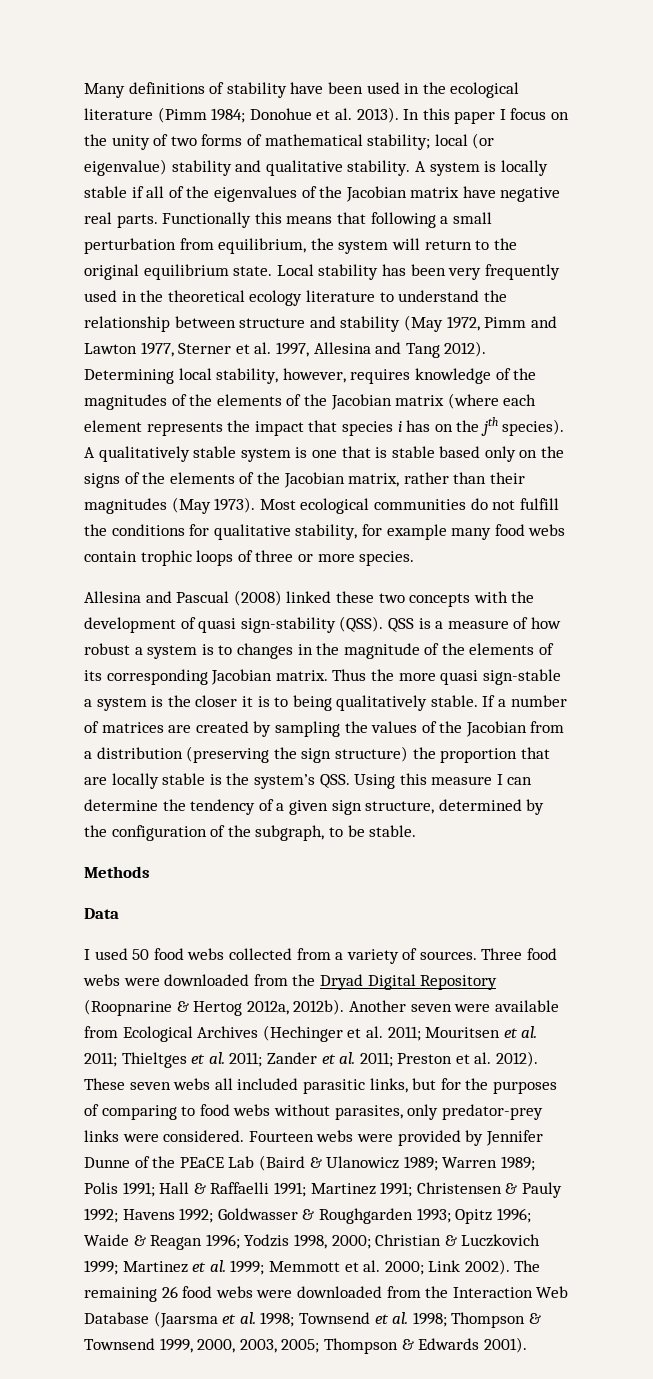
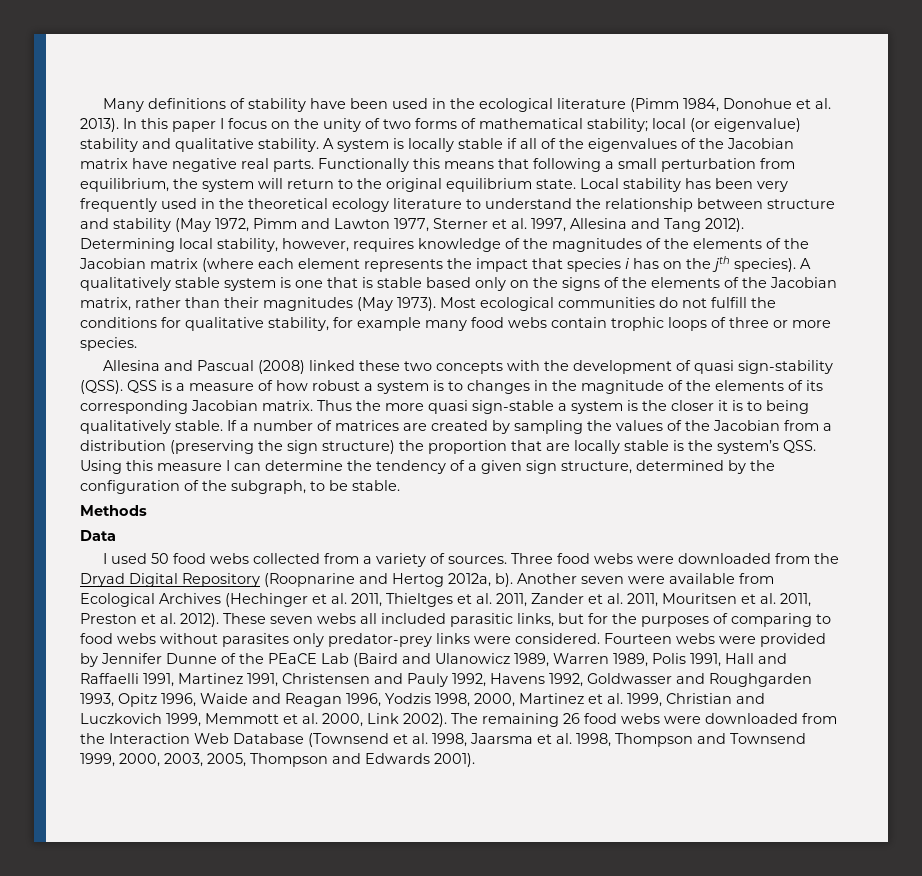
- Many definitions of stability have been used in the ecological literature (Pimm 1984; Donohue et al. 2013).
+ Many definitions of stability have been used in the ecological literature (Pimm 1984, Donohue et al. 2013).
- Three food webs were downloaded from the Dryad Digital Repository (Roopnarine & Hertog 2012a, 2012b).
+ Three food webs were downloaded from the Dryad Digital Repository (Roopnarine and Hertog 2012a, b).
- Another seven were available from Ecological Archives (Hechinger et al. 2011; Mouritsen et al. 2011; Thieltges et al. 2011; Zander et al. 2011; Preston et al. 2012).
+ Another seven were available from Ecological Archives (Hechinger et al. 2011, Thieltges et al. 2011, Zander et al. 2011, Mouritsen et al. 2011, Preston et al. 2012).
- These seven webs all included parasitic links, but for the purposes of comparing to food webs without parasites, only predator-prey links were considered.
+ These seven webs all included parasitic links, but for the purposes of comparing to food webs without parasites only predator-prey links were considered.
- Fourteen webs were provided by Jennifer Dunne of the PEaCE Lab (Baird & Ulanowicz 1989; Warren 1989; Polis 1991; Hall & Raffaelli 1991; Martinez 1991; Christensen & Pauly 1992; Havens 1992; Goldwasser & Roughgarden 1993; Opitz 1996; Waide & Reagan 1996; Yodzis 1998, 2000; Christian & Luczkovich 1999; Martinez et al. 1999; Memmott et al. 2000; Link 2002).
+ Fourteen webs were provided by Jennifer Dunne of the PEaCE Lab (Baird and Ulanowicz 1989, Warren 1989, Polis 1991, Hall and Raffaelli 1991, Martinez 1991, Christensen and Pauly 1992, Havens 1992, Goldwasser and Roughgarden 1993, Opitz 1996, Waide and Reagan 1996, Yodzis 1998, 2000, Martinez et al. 1999, Christian and Luczkovich 1999, Memmott et al. 2000, Link 2002).
- The remaining 26 food webs were downloaded from the Interaction Web Database (Jaarsma et al. 1998; Townsend et al. 1998; Thompson & Townsend 1999, 2000, 2003, 2005; Thompson & Edwards 2001).
+ The remaining 26 food webs were downloaded from the Interaction Web Database (Townsend et al. 1998, Jaarsma et al. 1998, Thompson and Townsend 1999, 2000, 2003, 2005, Thompson and Edwards 2001).

